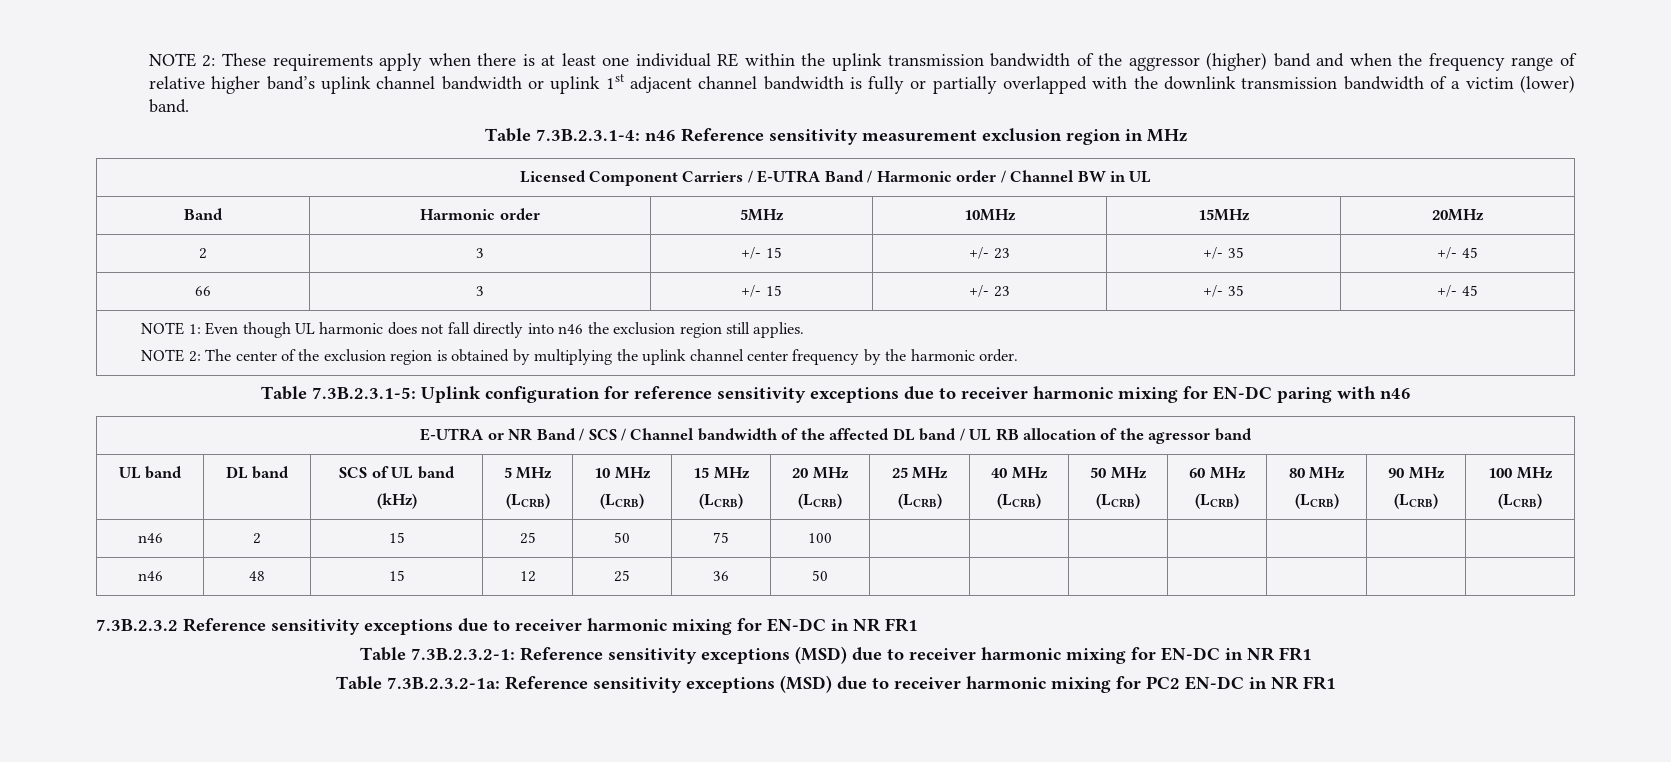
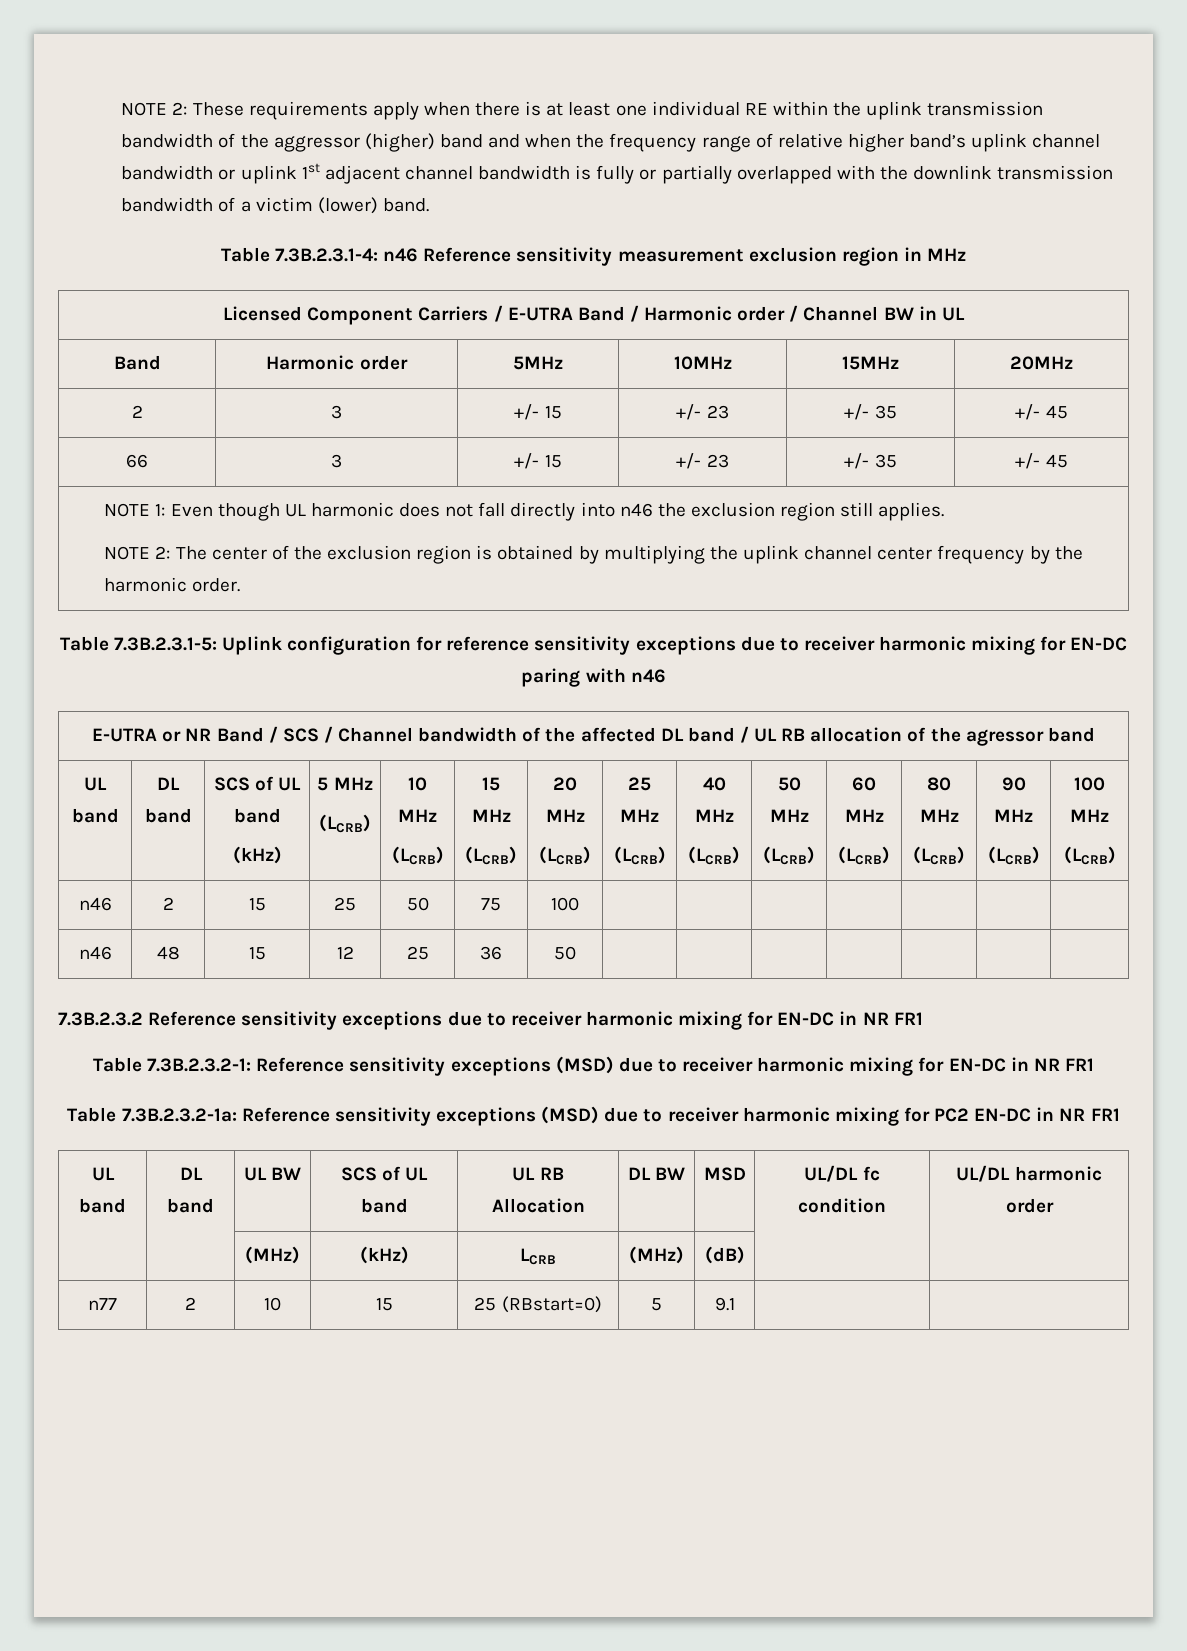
+ UL band | DL band | UL BW | SCS of UL band | UL RB Allocation | DL BW | MSD | UL/DL fc condition | UL/DL harmonic order
+ | | (MHz) | (kHz) | LCRB | (MHz) | (dB) | |
+ n77 | 2 | 10 | 15 | 25 (RBstart=0) | 5 | 9.1 | |

